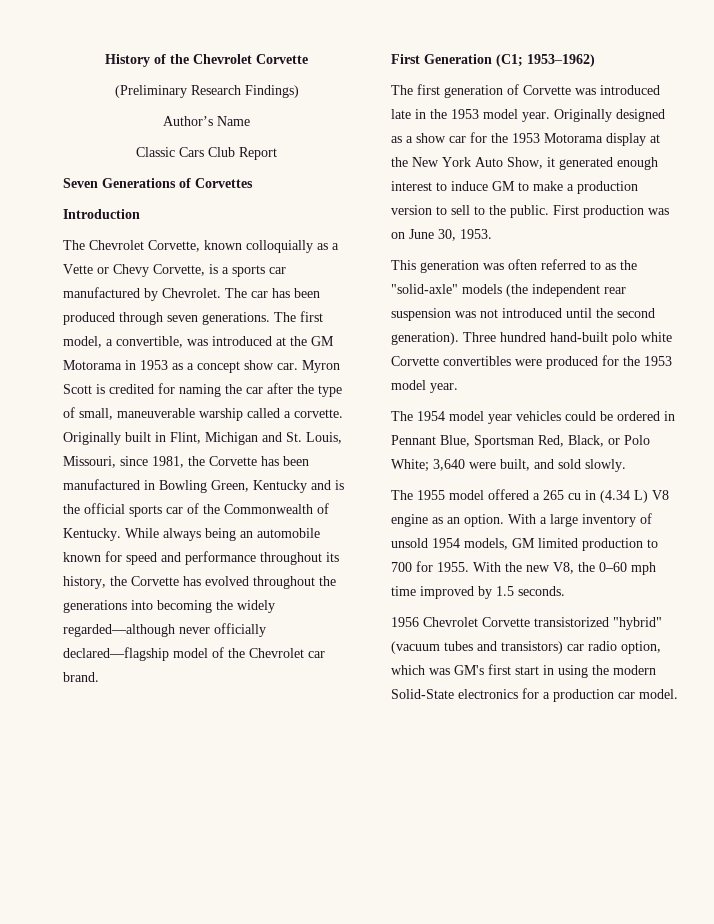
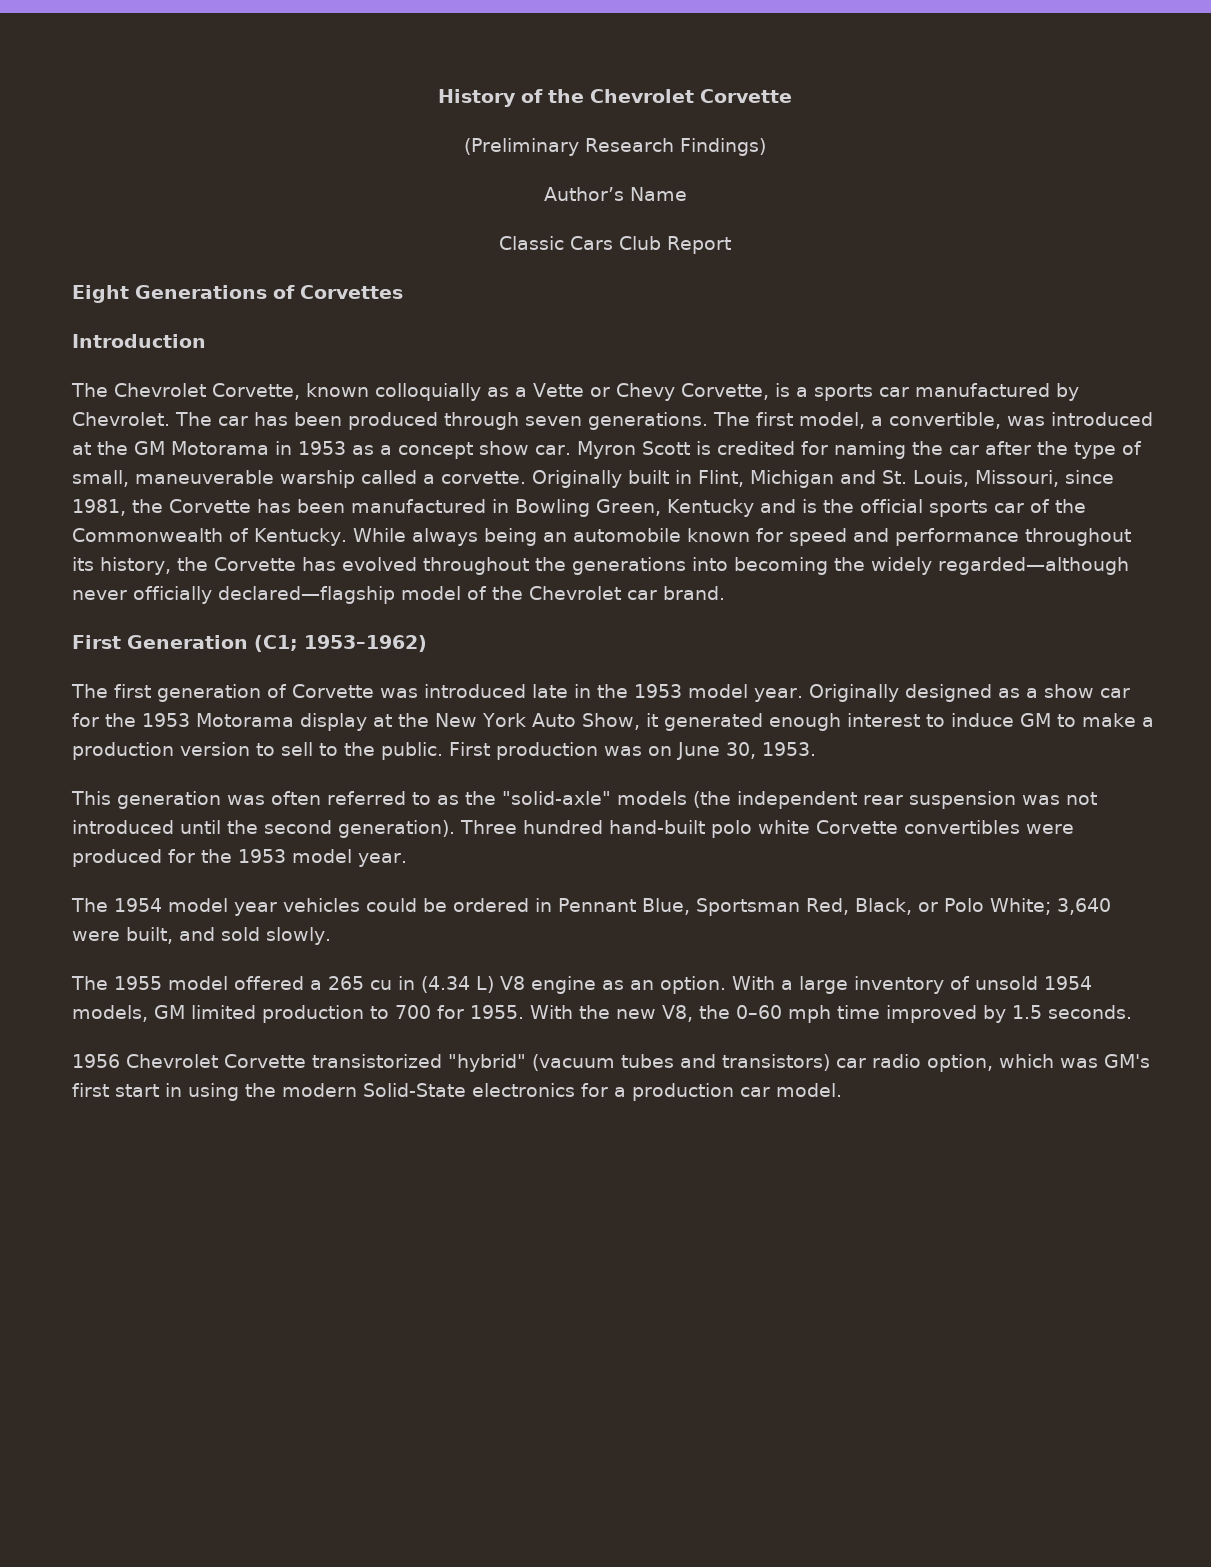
- Seven Generations of Corvettes
+ Eight Generations of Corvettes

